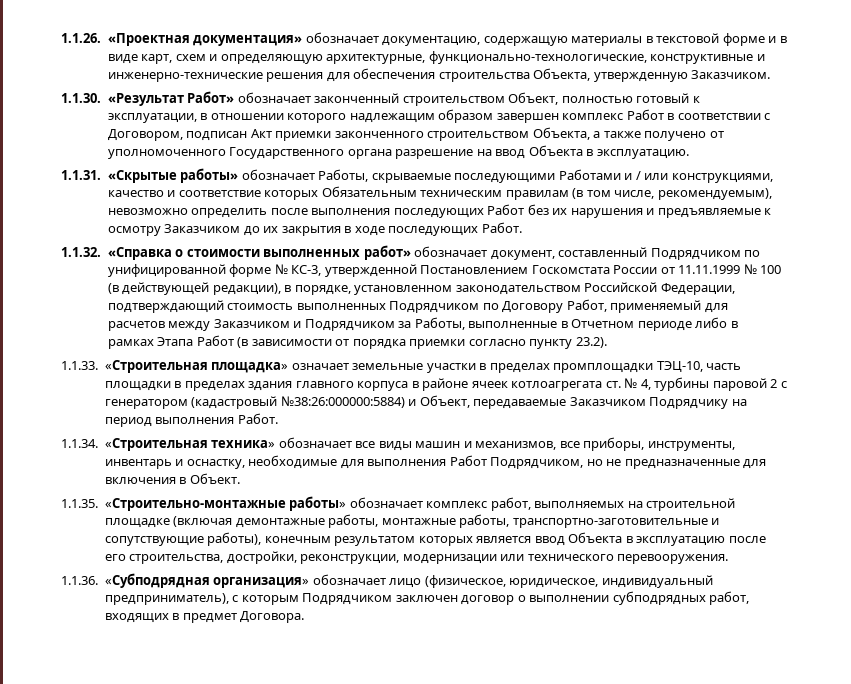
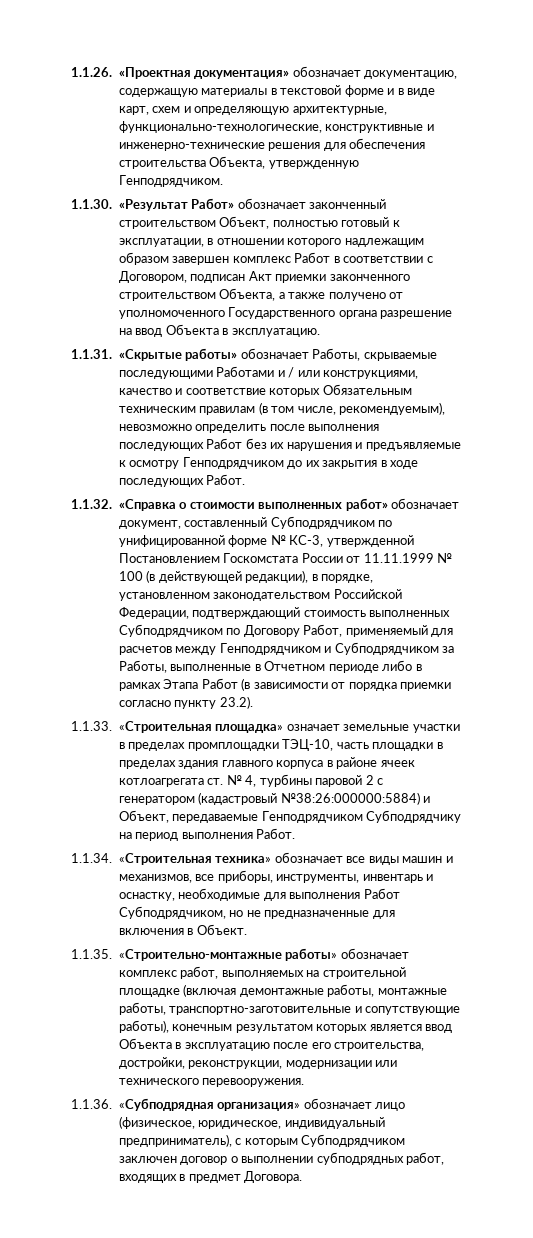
- 1.1.26. «Проектная документация» обозначает документацию, содержащую материалы в текстовой форме и в виде карт, схем и определяющую архитектурные, функционально-технологические, конструктивные и инженерно-технические решения для обеспечения строительства Объекта, утвержденную Заказчиком.
+ 1.1.26. «Проектная документация» обозначает документацию, содержащую материалы в текстовой форме и в виде карт, схем и определяющую архитектурные, функционально-технологические, конструктивные и инженерно-технические решения для обеспечения строительства Объекта, утвержденную Генподрядчиком.
- 1.1.31. «Скрытые работы» обозначает Работы, скрываемые последующими Работами и / или конструкциями, качество и соответствие которых Обязательным техническим правилам (в том числе, рекомендуемым), невозможно определить после выполнения последующих Работ без их нарушения и предъявляемые к осмотру Заказчиком до их закрытия в ходе последующих Работ.
+ 1.1.31. «Скрытые работы» обозначает Работы, скрываемые последующими Работами и / или конструкциями, качество и соответствие которых Обязательным техническим правилам (в том числе, рекомендуемым), невозможно определить после выполнения последующих Работ без их нарушения и предъявляемые к осмотру Генподрядчиком до их закрытия в ходе последующих Работ.
- 1.1.32. «Справка о стоимости выполненных работ» обозначает документ, составленный Подрядчиком по унифицированной форме № КС-3, утвержденной Постановлением Госкомстата России от 11.11.1999 № 100 (в действующей редакции), в порядке, установленном законодательством Российской Федерации, подтверждающий стоимость выполненных Подрядчиком по Договору Работ, применяемый для расчетов между Заказчиком и Подрядчиком за Работы, выполненные в Отчетном периоде либо в рамках Этапа Работ (в зависимости от порядка приемки согласно пункту 23.2).
+ 1.1.32. «Справка о стоимости выполненных работ» обозначает документ, составленный Субподрядчиком по унифицированной форме № КС-3, утвержденной Постановлением Госкомстата России от 11.11.1999 № 100 (в действующей редакции), в порядке, установленном законодательством Российской Федерации, подтверждающий стоимость выполненных Субподрядчиком по Договору Работ, применяемый для расчетов между Генподрядчиком и Субподрядчиком за Работы, выполненные в Отчетном периоде либо в рамках Этапа Работ (в зависимости от порядка приемки согласно пункту 23.2).
- 1.1.33. «Строительная площадка» означает земельные участки в пределах промплощадки ТЭЦ-10, часть площадки в пределах здания главного корпуса в районе ячеек котлоагрегата ст. № 4, турбины паровой 2 с генератором (кадастровый №38:26:000000:5884) и Объект, передаваемые Заказчиком Подрядчику на период выполнения Работ.
+ 1.1.33. «Строительная площадка» означает земельные участки в пределах промплощадки ТЭЦ-10, часть площадки в пределах здания главного корпуса в районе ячеек котлоагрегата ст. № 4, турбины паровой 2 с генератором (кадастровый №38:26:000000:5884) и Объект, передаваемые Генподрядчиком Субподрядчику на период выполнения Работ.
- 1.1.34. «Строительная техника» обозначает все виды машин и механизмов, все приборы, инструменты, инвентарь и оснастку, необходимые для выполнения Работ Подрядчиком, но не предназначенные для включения в Объект.
+ 1.1.34. «Строительная техника» обозначает все виды машин и механизмов, все приборы, инструменты, инвентарь и оснастку, необходимые для выполнения Работ Субподрядчиком, но не предназначенные для включения в Объект.
- 1.1.36. «Субподрядная организация» обозначает лицо (физическое, юридическое, индивидуальный предприниматель), с которым Подрядчиком заключен договор о выполнении субподрядных работ, входящих в предмет Договора.
+ 1.1.36. «Субподрядная организация» обозначает лицо (физическое, юридическое, индивидуальный предприниматель), с которым Субподрядчиком заключен договор о выполнении субподрядных работ, входящих в предмет Договора.

